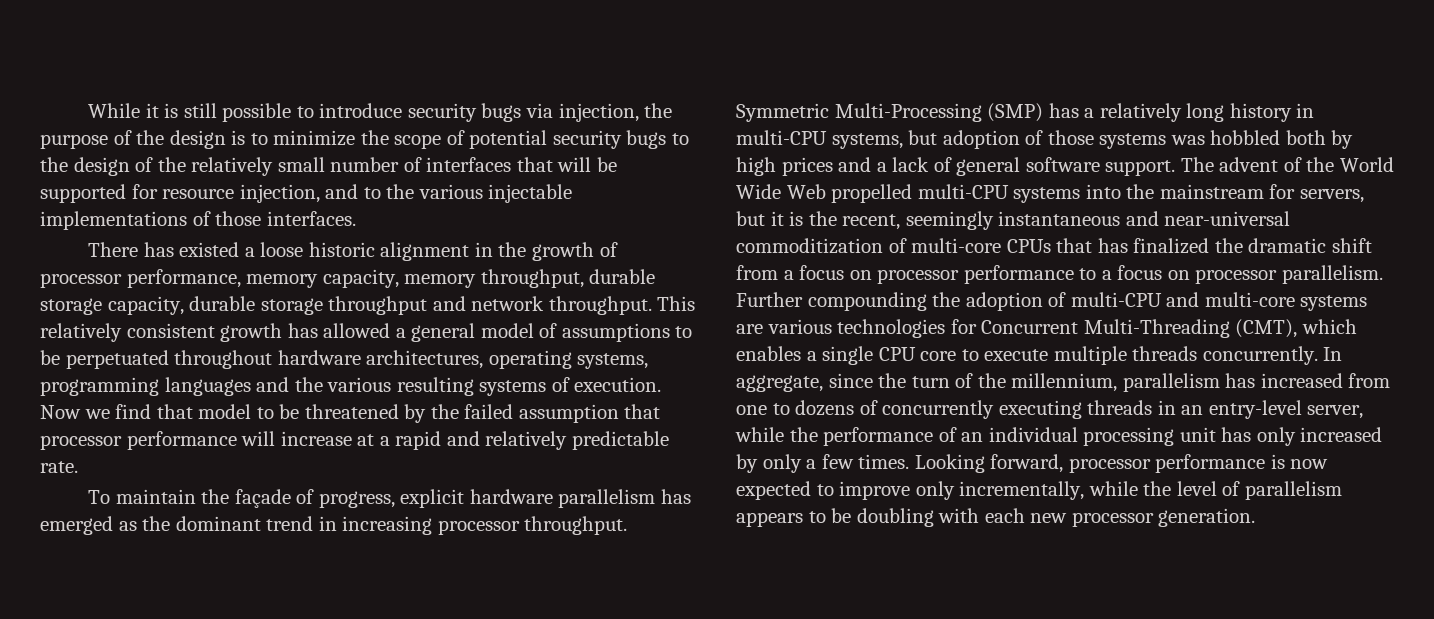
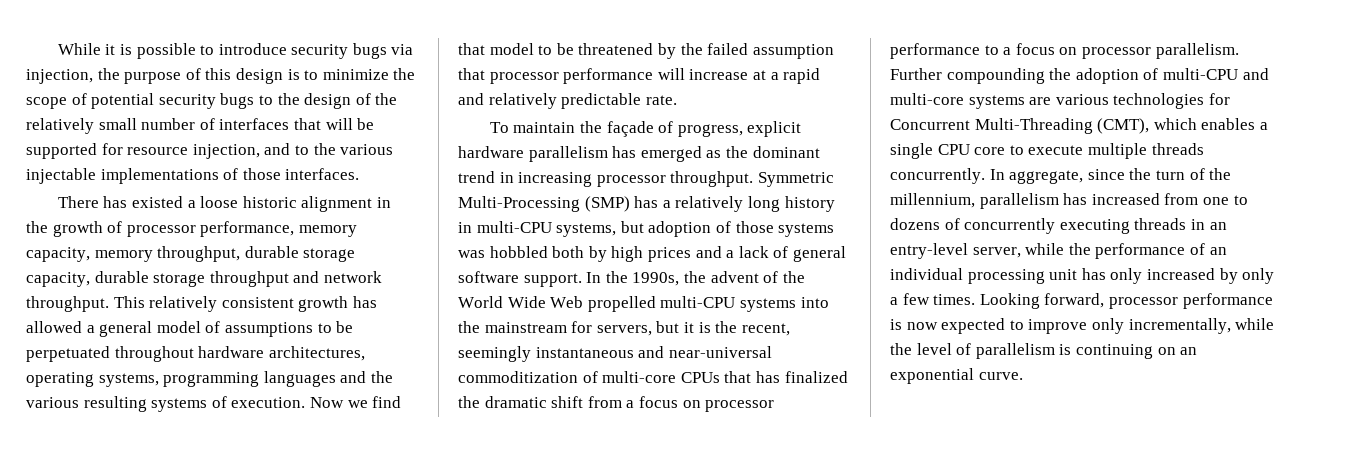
- While it is still possible to introduce security bugs via injection, the purpose of the design is to minimize the scope of potential security bugs to the design of the relatively small number of interfaces that will be supported for resource injection, and to the various injectable implementations of those interfaces.
+ While it is possible to introduce security bugs via injection, the purpose of this design is to minimize the scope of potential security bugs to the design of the relatively small number of interfaces that will be supported for resource injection, and to the various injectable implementations of those interfaces.
- The advent of the World Wide Web propelled multi-CPU systems into the mainstream for servers, but it is the recent, seemingly instantaneous and near-universal commoditization of multi-core CPUs that has finalized the dramatic shift from a focus on processor performance to a focus on processor parallelism.
+ In the 1990s, the advent of the World Wide Web propelled multi-CPU systems into the mainstream for servers, but it is the recent, seemingly instantaneous and near-universal commoditization of multi-core CPUs that has finalized the dramatic shift from a focus on processor performance to a focus on processor parallelism.
- Looking forward, processor performance is now expected to improve only incrementally, while the level of parallelism appears to be doubling with each new processor generation.
+ Looking forward, processor performance is now expected to improve only incrementally, while the level of parallelism is continuing on an exponential curve.

